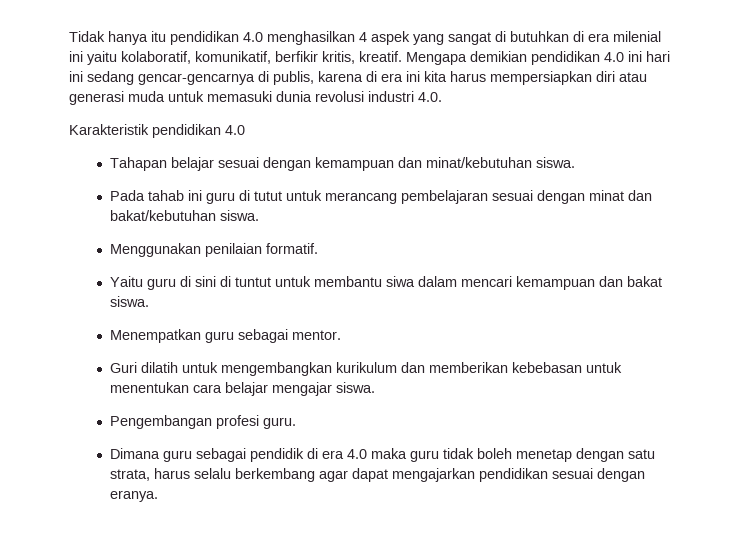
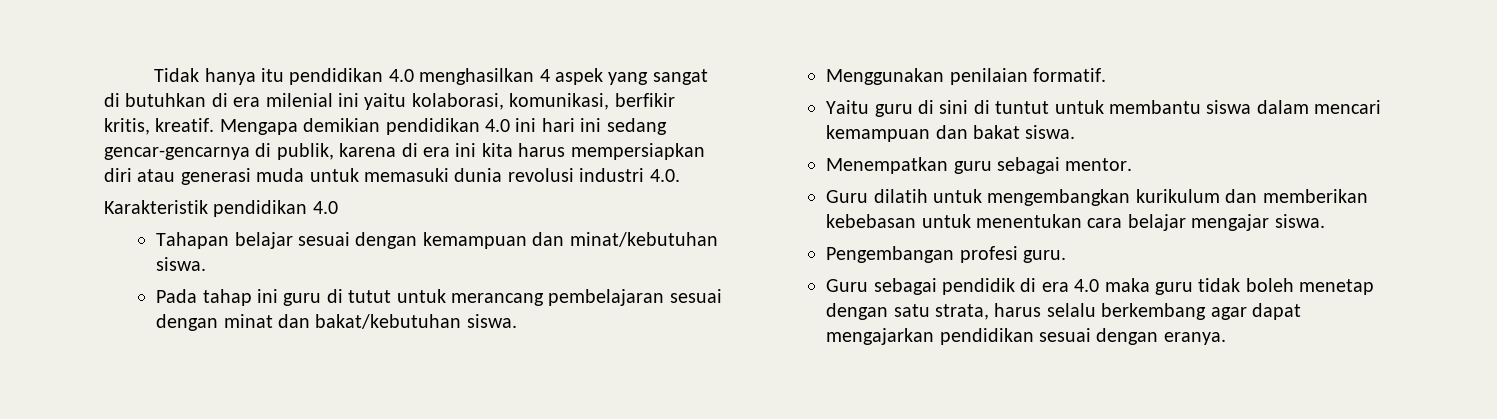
- Tidak hanya itu pendidikan 4.0 menghasilkan 4 aspek yang sangat di butuhkan di era milenial ini yaitu kolaboratif, komunikatif, berfikir kritis, kreatif.
+ Tidak hanya itu pendidikan 4.0 menghasilkan 4 aspek yang sangat di butuhkan di era milenial ini yaitu kolaborasi, komunikasi, berfikir kritis, kreatif.
- Mengapa demikian pendidikan 4.0 ini hari ini sedang gencar-gencarnya di publis, karena di era ini kita harus mempersiapkan diri atau generasi muda untuk memasuki dunia revolusi industri 4.0.
+ Mengapa demikian pendidikan 4.0 ini hari ini sedang gencar-gencarnya di publik, karena di era ini kita harus mempersiapkan diri atau generasi muda untuk memasuki dunia revolusi industri 4.0.
- Pada tahab ini guru di tutut untuk merancang pembelajaran sesuai dengan minat dan bakat/kebutuhan siswa.
+ Pada tahap ini guru di tutut untuk merancang pembelajaran sesuai dengan minat dan bakat/kebutuhan siswa.
- Yaitu guru di sini di tuntut untuk membantu siwa dalam mencari kemampuan dan bakat siswa.
+ Yaitu guru di sini di tuntut untuk membantu siswa dalam mencari kemampuan dan bakat siswa.
- Guri dilatih untuk mengembangkan kurikulum dan memberikan kebebasan untuk menentukan cara belajar mengajar siswa.
+ Guru dilatih untuk mengembangkan kurikulum dan memberikan kebebasan untuk menentukan cara belajar mengajar siswa.
- Dimana guru sebagai pendidik di era 4.0 maka guru tidak boleh menetap dengan satu strata, harus selalu berkembang agar dapat mengajarkan pendidikan sesuai dengan eranya.
+ Guru sebagai pendidik di era 4.0 maka guru tidak boleh menetap dengan satu strata, harus selalu berkembang agar dapat mengajarkan pendidikan sesuai dengan eranya.

